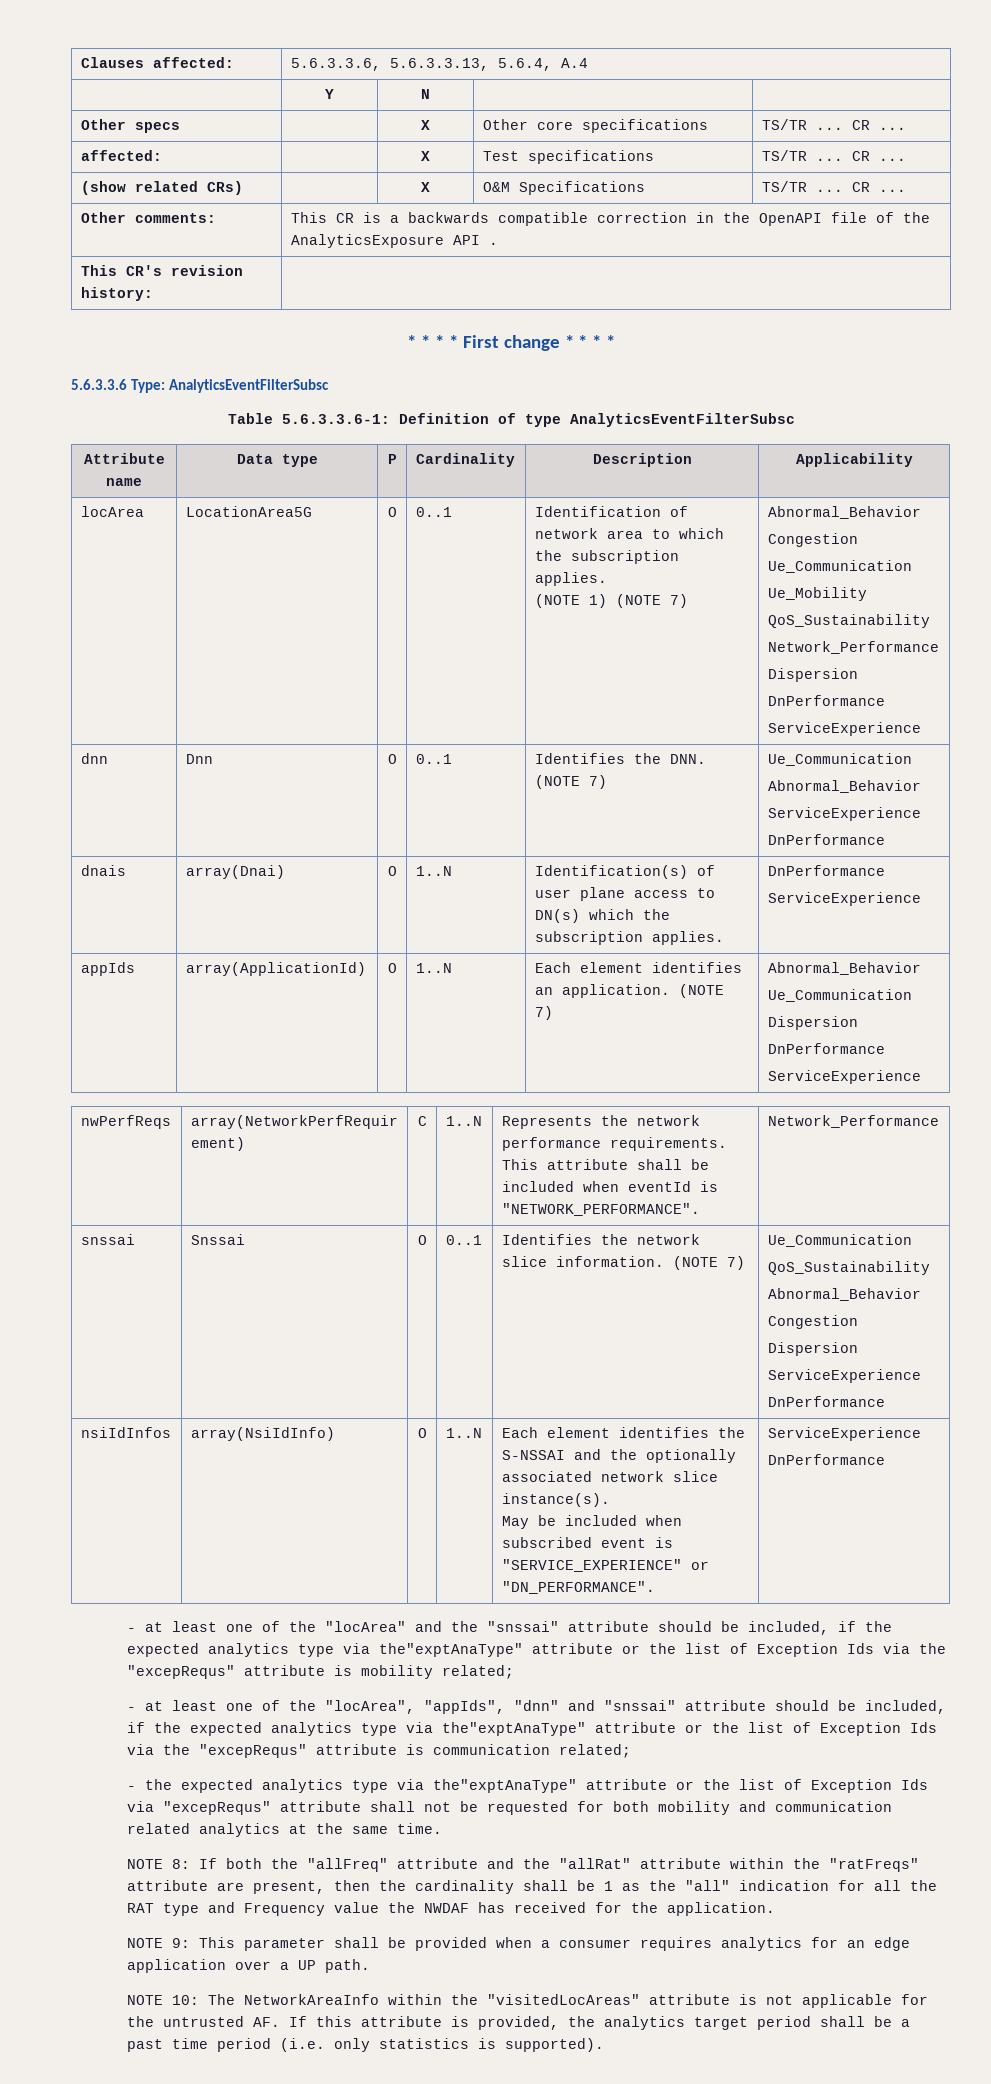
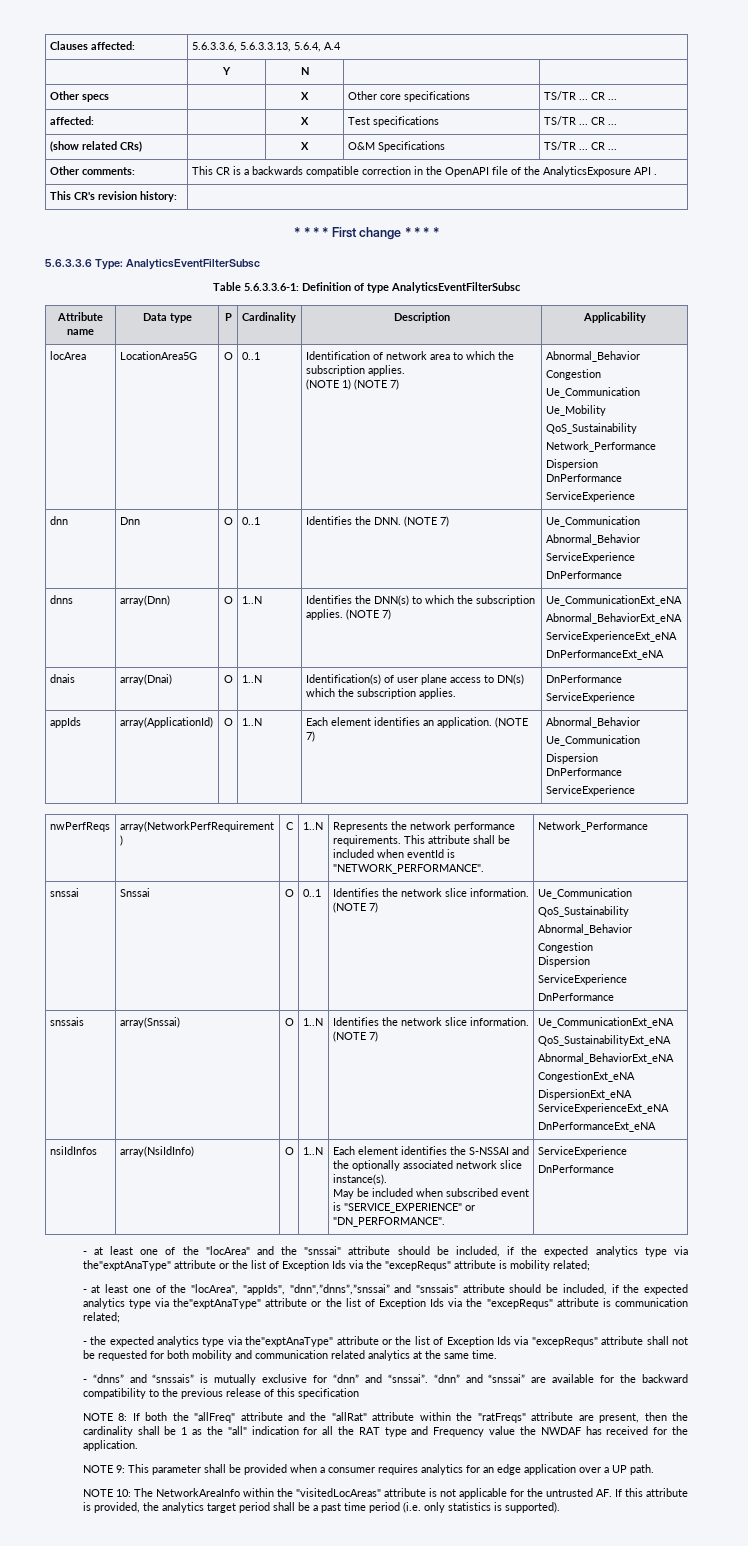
+ dnns | array(Dnn) | O | 1..N | Identifies the DNN(s) to which the subscription applies. (NOTE 7) | Ue_CommunicationExt_eNA
+ Abnormal_BehaviorExt_eNA
+ ServiceExperienceExt_eNA
+ DnPerformanceExt_eNA
+ snssais | array(Snssai) | O | 1..N | Identifies the network slice information. (NOTE 7) | Ue_CommunicationExt_eNA
+ QoS_SustainabilityExt_eNA
+ Abnormal_BehaviorExt_eNA
+ CongestionExt_eNA
+ DispersionExt_eNA ServiceExperienceExt_eNA
+ DnPerformanceExt_eNA
- - at least one of the "locArea", "appIds", "dnn" and "snssai" attribute should be included, if the expected analytics type via the"exptAnaType" attribute or the list of Exception Ids via the "excepRequs" attribute is communication related;
+ - at least one of the "locArea", "appIds", "dnn",”dnns”,”snssai” and "snssais" attribute should be included, if the expected analytics type via the"exptAnaType" attribute or the list of Exception Ids via the "excepRequs" attribute is communication related;
+ - “dnns” and “snssais” is mutually exclusive for “dnn” and “snssai”. “dnn” and “snssai” are available for the backward compatibility to the previous release of this specification

